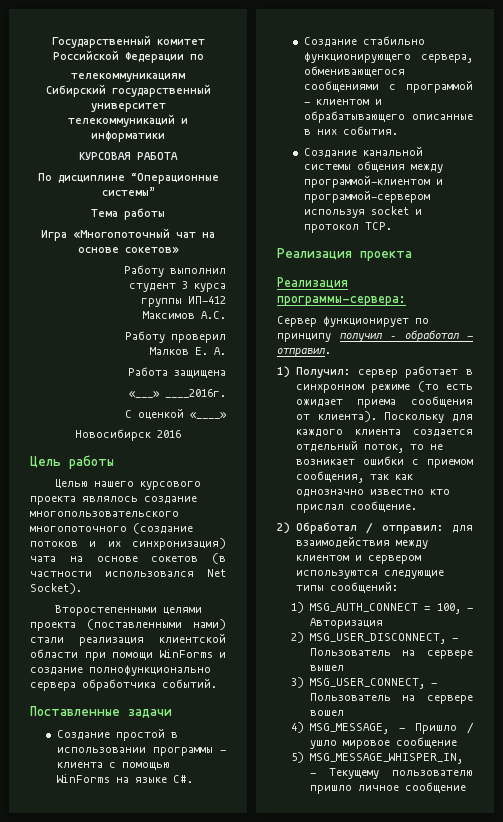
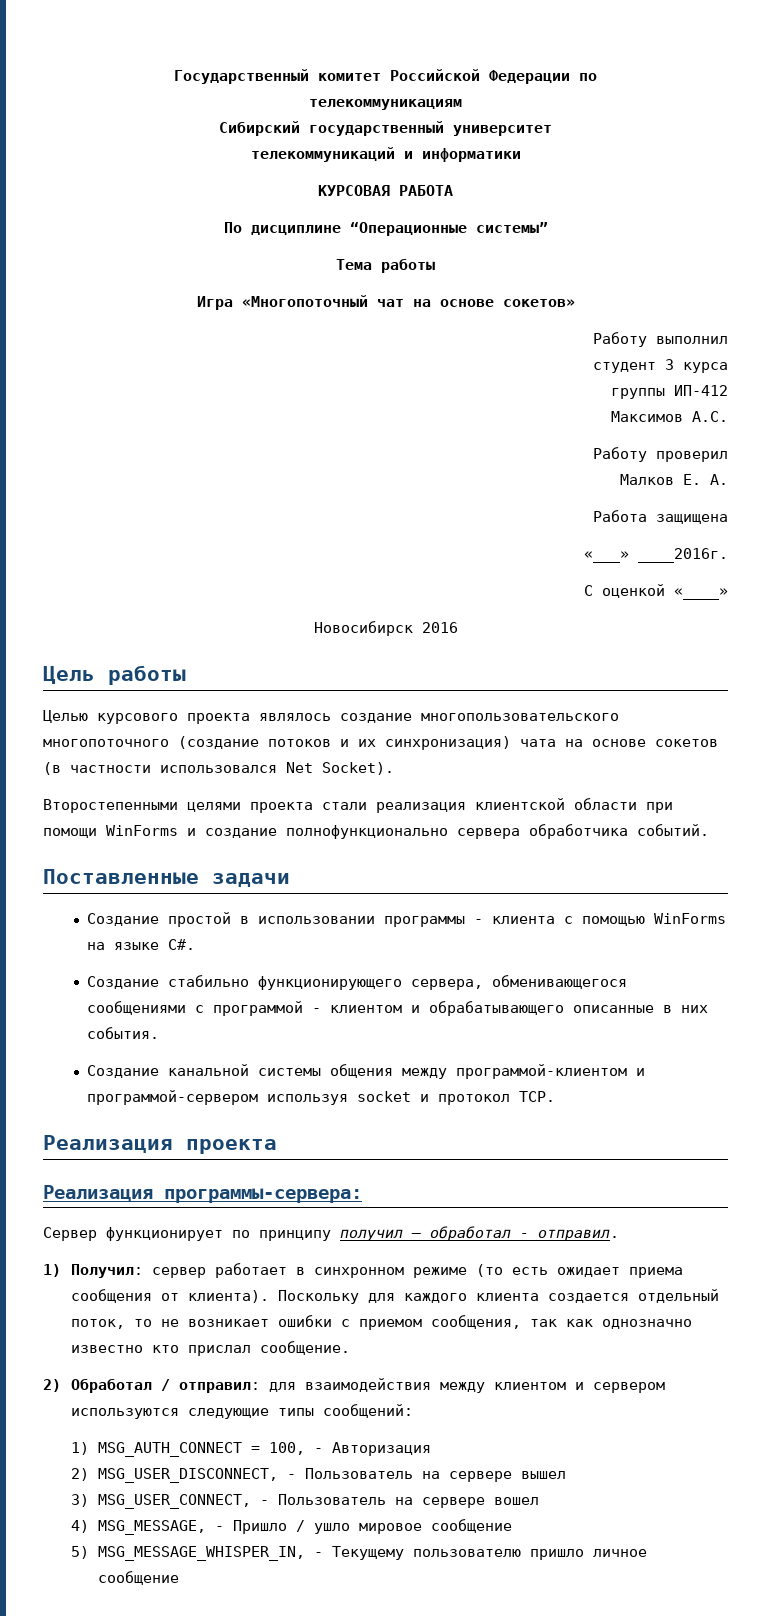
- Целью нашего курсового проекта являлось создание многопользовательского многопоточного (создание потоков и их синхронизация) чата на основе сокетов (в частности использовался Net Socket).
+ Целью курсового проекта являлось создание многопользовательского многопоточного (создание потоков и их синхронизация) чата на основе сокетов (в частности использовался Net Socket).
- Второстепенными целями проекта (поставленными нами) стали реализация клиентской области при помощи WinForms и создание полнофункционально сервера обработчика событий.
+ Второстепенными целями проекта стали реализация клиентской области при помощи WinForms и создание полнофункционально сервера обработчика событий.

